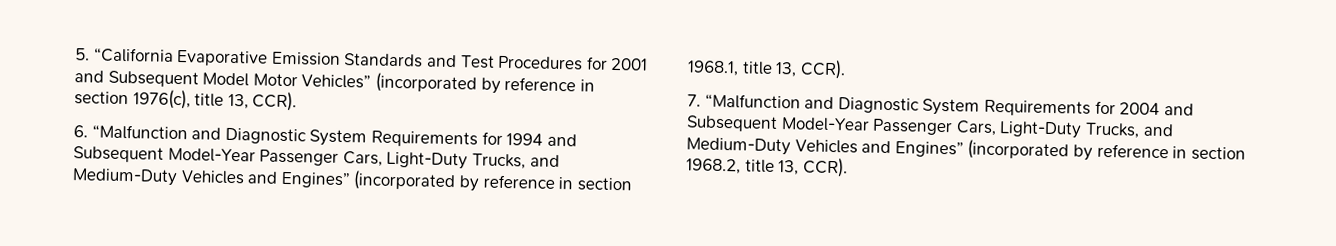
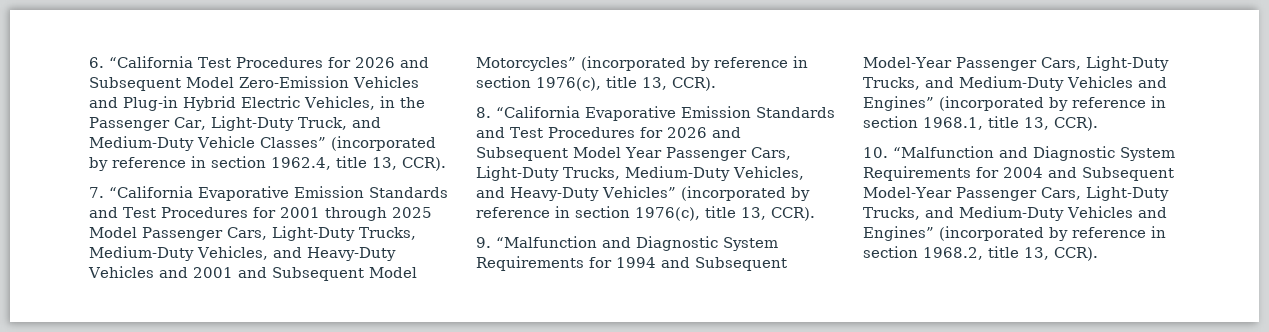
- 5. “California Evaporative Emission Standards and Test Procedures for 2001 and Subsequent Model Motor Vehicles” (incorporated by reference in section 1976(c), title 13, CCR).
+ 6. “California Test Procedures for 2026 and Subsequent Model Zero-Emission Vehicles and Plug-in Hybrid Electric Vehicles, in the Passenger Car, Light-Duty Truck, and Medium-Duty Vehicle Classes” (incorporated by reference in section 1962.4, title 13, CCR).
+ 7. “California Evaporative Emission Standards and Test Procedures for 2001 through 2025 Model Passenger Cars, Light-Duty Trucks, Medium-Duty Vehicles, and Heavy-Duty Vehicles and 2001 and Subsequent Model Motorcycles” (incorporated by reference in section 1976(c), title 13, CCR).
+ 8. “California Evaporative Emission Standards and Test Procedures for 2026 and Subsequent Model Year Passenger Cars, Light-Duty Trucks, Medium-Duty Vehicles, and Heavy-Duty Vehicles” (incorporated by reference in section 1976(c), title 13, CCR).
- 6. “Malfunction and Diagnostic System Requirements for 1994 and Subsequent Model-Year Passenger Cars, Light-Duty Trucks, and Medium-Duty Vehicles and Engines” (incorporated by reference in section 1968.1, title 13, CCR).
+ 9. “Malfunction and Diagnostic System Requirements for 1994 and Subsequent Model-Year Passenger Cars, Light-Duty Trucks, and Medium-Duty Vehicles and Engines” (incorporated by reference in section 1968.1, title 13, CCR).
- 7. “Malfunction and Diagnostic System Requirements for 2004 and Subsequent Model-Year Passenger Cars, Light-Duty Trucks, and Medium-Duty Vehicles and Engines” (incorporated by reference in section 1968.2, title 13, CCR).
+ 10. “Malfunction and Diagnostic System Requirements for 2004 and Subsequent Model-Year Passenger Cars, Light-Duty Trucks, and Medium-Duty Vehicles and Engines” (incorporated by reference in section 1968.2, title 13, CCR).

